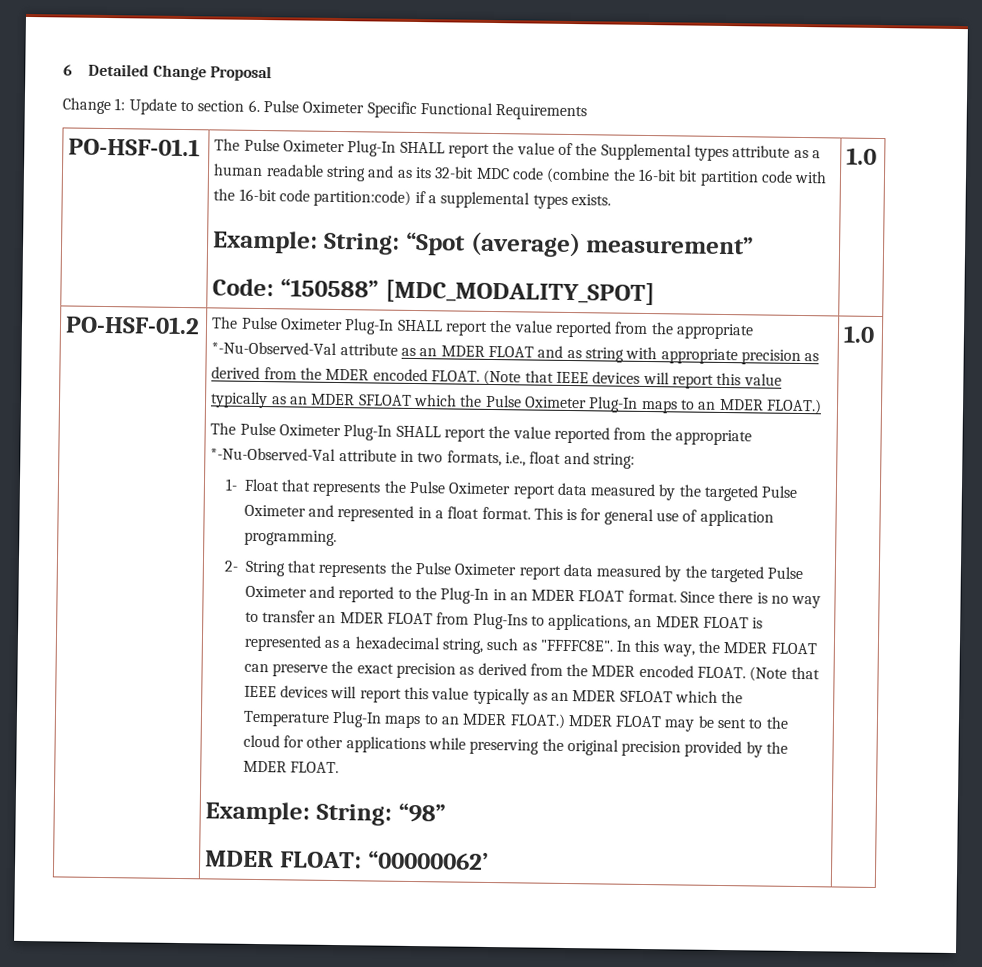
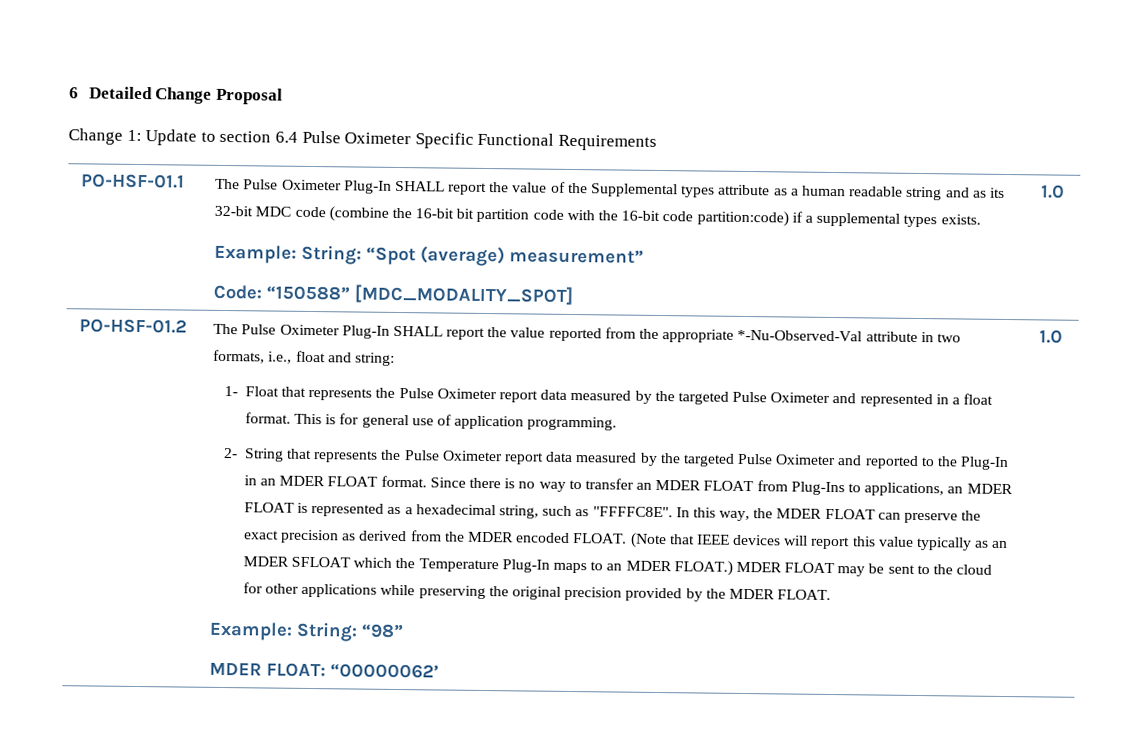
- Change 1: Update to section 6. Pulse Oximeter Specific Functional Requirements
+ Change 1: Update to section 6.4 Pulse Oximeter Specific Functional Requirements
- The Pulse Oximeter Plug-In SHALL report the value reported from the appropriate *-Nu-Observed-Val attribute as an MDER FLOAT and as string with appropriate precision as derived from the MDER encoded FLOAT. (Note that IEEE devices will report this value typically as an MDER SFLOAT which the Pulse Oximeter Plug-In maps to an MDER FLOAT.)

